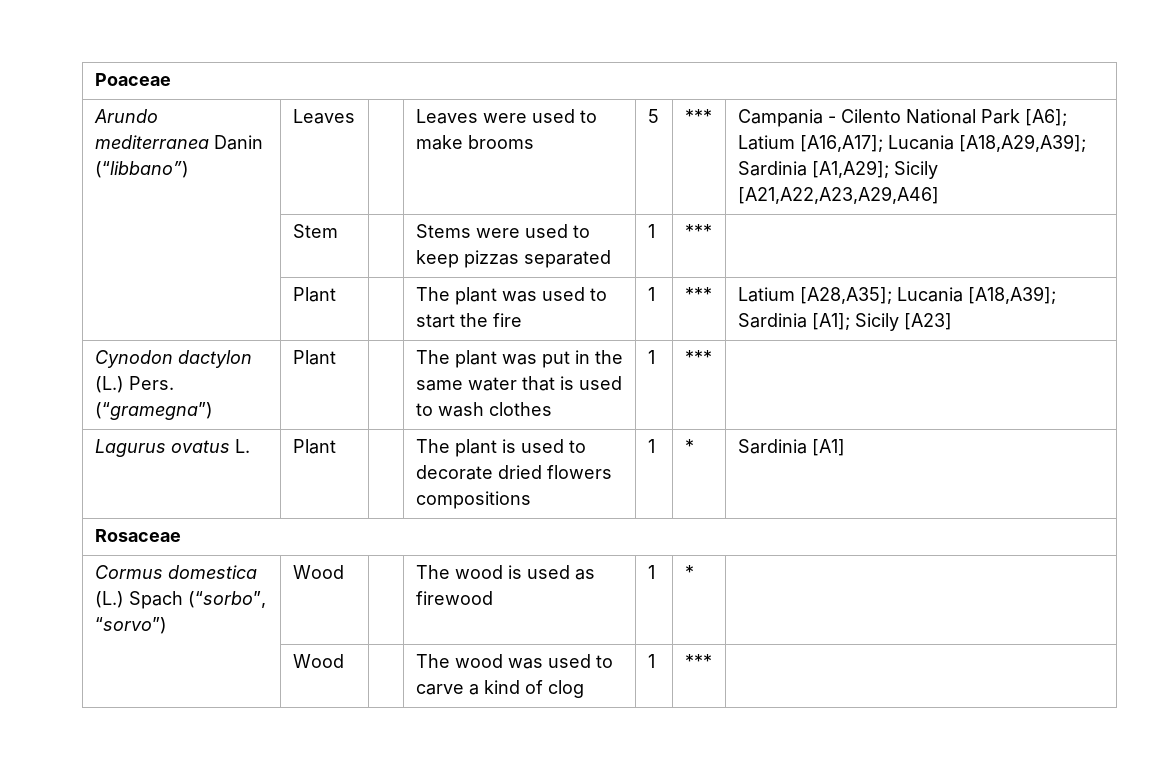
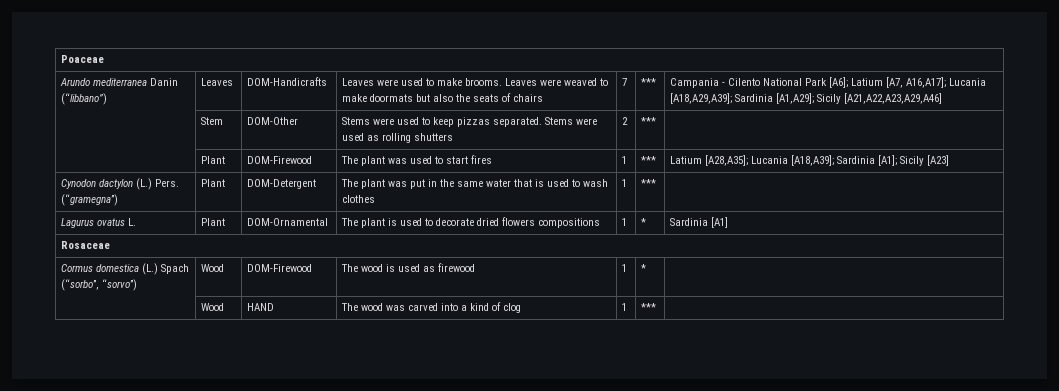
+ DOM-Handicrafts
- Leaves were used to make brooms | 5
+ Leaves were used to make brooms. Leaves were weaved to make doormats but also the seats of chairs | 7
- Campania - Cilento National Park [A6]; Latium [A16,A17]; Lucania [A18,A29,A39]; Sardinia [A1,A29]; Sicily [A21,A22,A23,A29,A46]
+ Campania - Cilento National Park [A6]; Latium [A7, A16,A17]; Lucania [A18,A29,A39]; Sardinia [A1,A29]; Sicily [A21,A22,A23,A29,A46]
- | Stem | | Stems were used to keep pizzas separated | 1 | *** |
+ | Stem | DOM-Other | Stems were used to keep pizzas separated. Stems were used as rolling shutters | 2 | *** |
- | Plant | | The plant was used to start the fire | 1 | *** | Latium [A28,A35]; Lucania [A18,A39]; Sardinia [A1]; Sicily [A23]
+ | Plant | DOM-Firewood | The plant was used to start fires | 1 | *** | Latium [A28,A35]; Lucania [A18,A39]; Sardinia [A1]; Sicily [A23]
- Cynodon dactylon (L.) Pers. (“gramegna”) | Plant | | The plant was put in the same water that is used to wash clothes | 1 | *** |
+ Cynodon dactylon (L.) Pers. (“gramegna”) | Plant | DOM-Detergent | The plant was put in the same water that is used to wash clothes | 1 | *** |
- Lagurus ovatus L. | Plant | | The plant is used to decorate dried flowers compositions | 1 | * | Sardinia [A1]
+ Lagurus ovatus L. | Plant | DOM-Ornamental | The plant is used to decorate dried flowers compositions | 1 | * | Sardinia [A1]
- Cormus domestica (L.) Spach (“sorbo”, “sorvo”) | Wood | | The wood is used as firewood | 1 | * |
+ Cormus domestica (L.) Spach (“sorbo”, “sorvo”) | Wood | DOM-Firewood | The wood is used as firewood | 1 | * |
- | Wood | | The wood was used to carve a kind of clog | 1 | *** |
+ | Wood | HAND | The wood was carved into a kind of clog | 1 | *** |

